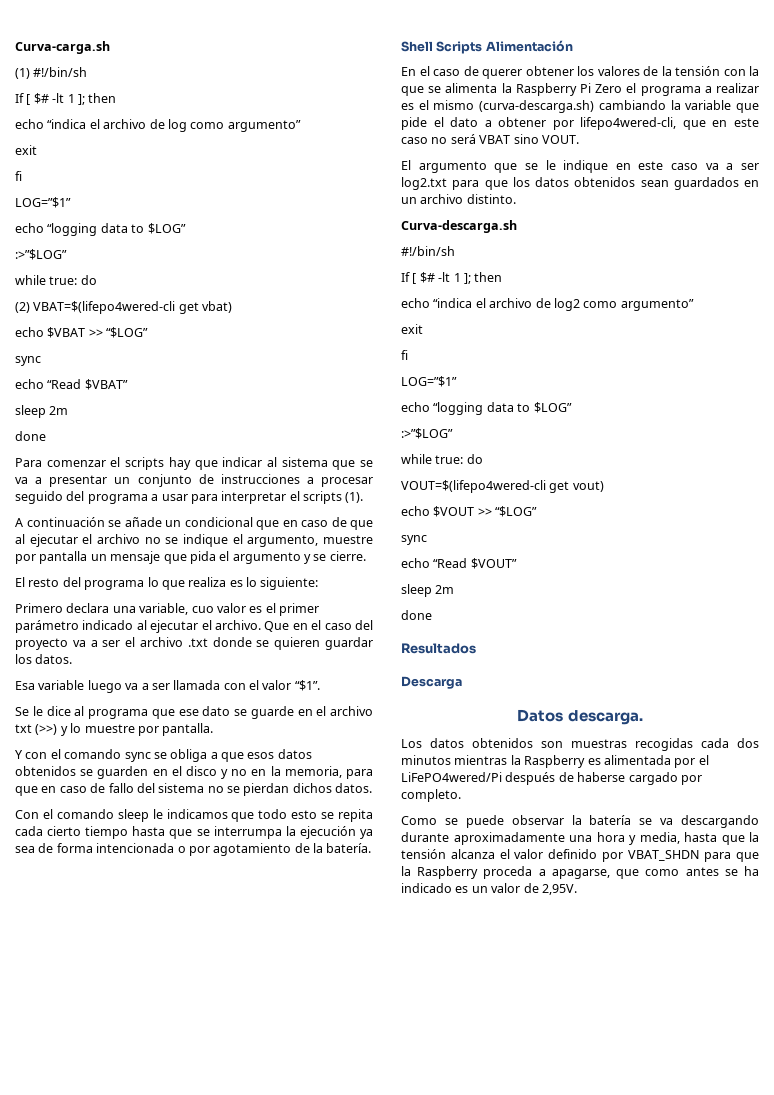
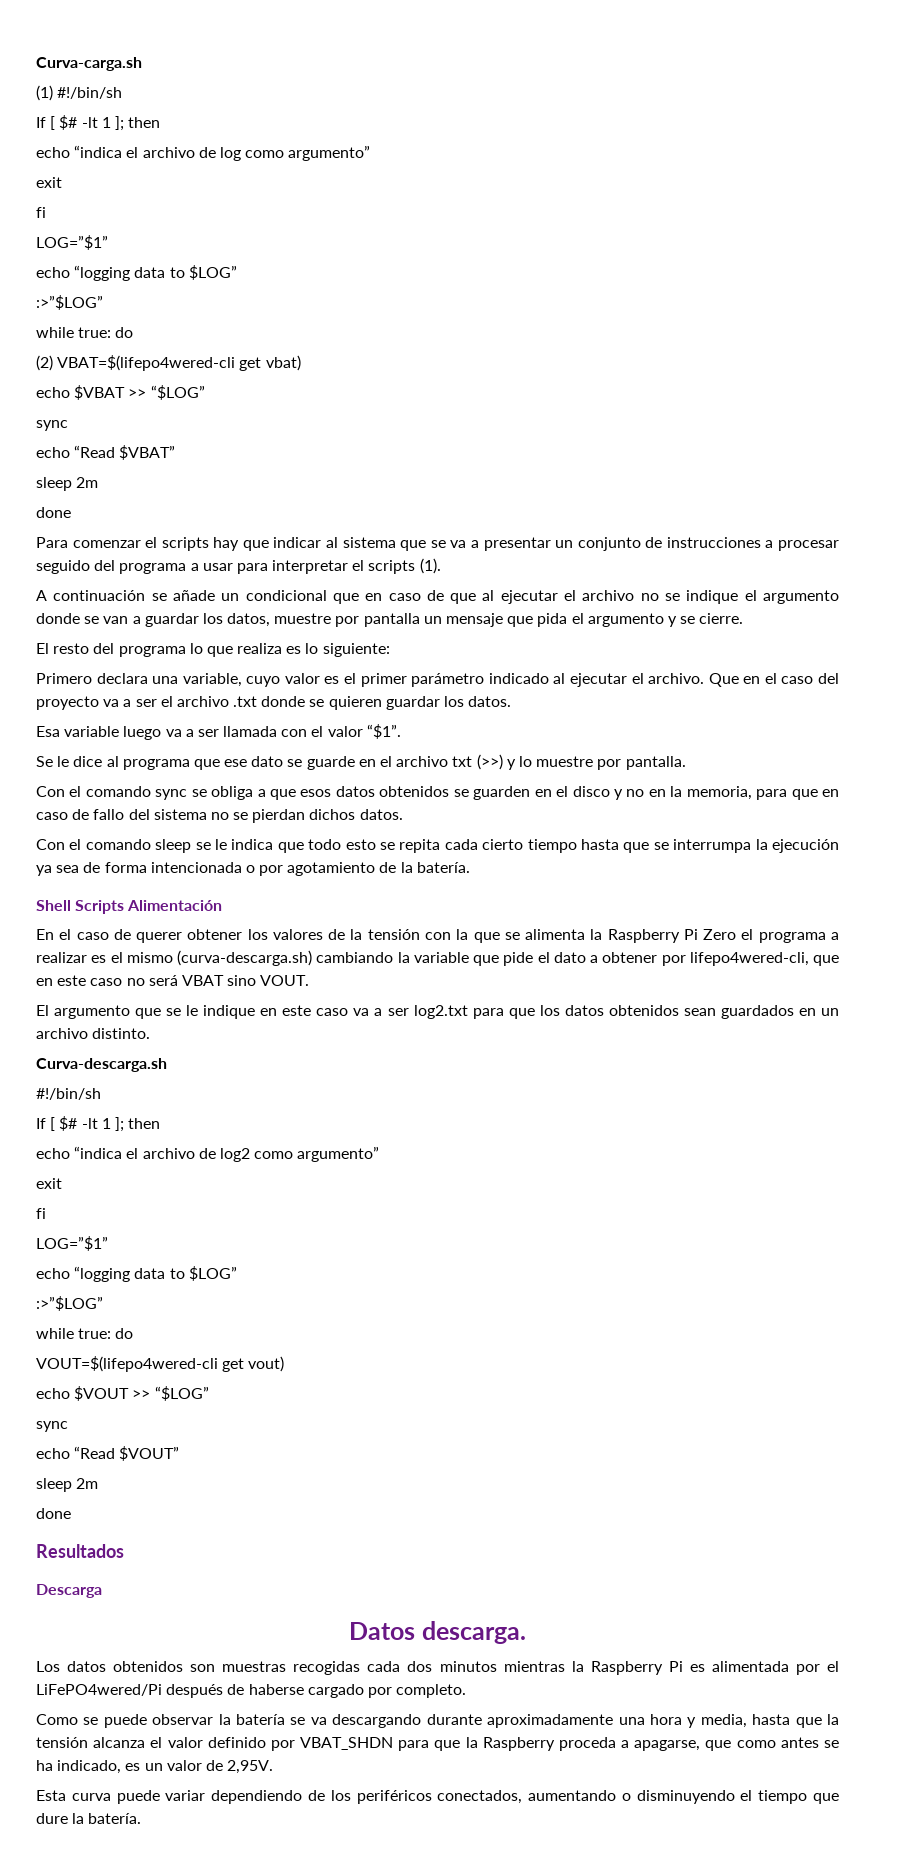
- A continuación se añade un condicional que en caso de que al ejecutar el archivo no se indique el argumento, muestre por pantalla un mensaje que pida el argumento y se cierre.
+ A continuación se añade un condicional que en caso de que al ejecutar el archivo no se indique el argumento donde se van a guardar los datos, muestre por pantalla un mensaje que pida el argumento y se cierre.
- Primero declara una variable, cuo valor es el primer parámetro indicado al ejecutar el archivo.
+ Primero declara una variable, cuyo valor es el primer parámetro indicado al ejecutar el archivo.
- Y con el comando sync se obliga a que esos datos obtenidos se guarden en el disco y no en la memoria, para que en caso de fallo del sistema no se pierdan dichos datos.
+ Con el comando sync se obliga a que esos datos obtenidos se guarden en el disco y no en la memoria, para que en caso de fallo del sistema no se pierdan dichos datos.
- Con el comando sleep le indicamos que todo esto se repita cada cierto tiempo hasta que se interrumpa la ejecución ya sea de forma intencionada o por agotamiento de la batería.
+ Con el comando sleep se le indica que todo esto se repita cada cierto tiempo hasta que se interrumpa la ejecución ya sea de forma intencionada o por agotamiento de la batería.
- Los datos obtenidos son muestras recogidas cada dos minutos mientras la Raspberry es alimentada por el LiFePO4wered/Pi después de haberse cargado por completo.
+ Los datos obtenidos son muestras recogidas cada dos minutos mientras la Raspberry Pi es alimentada por el LiFePO4wered/Pi después de haberse cargado por completo.
- Como se puede observar la batería se va descargando durante aproximadamente una hora y media, hasta que la tensión alcanza el valor definido por VBAT_SHDN para que la Raspberry proceda a apagarse, que como antes se ha indicado es un valor de 2,95V.
+ Como se puede observar la batería se va descargando durante aproximadamente una hora y media, hasta que la tensión alcanza el valor definido por VBAT_SHDN para que la Raspberry proceda a apagarse, que como antes se ha indicado, es un valor de 2,95V.
+ Esta curva puede variar dependiendo de los periféricos conectados, aumentando o disminuyendo el tiempo que dure la batería.

